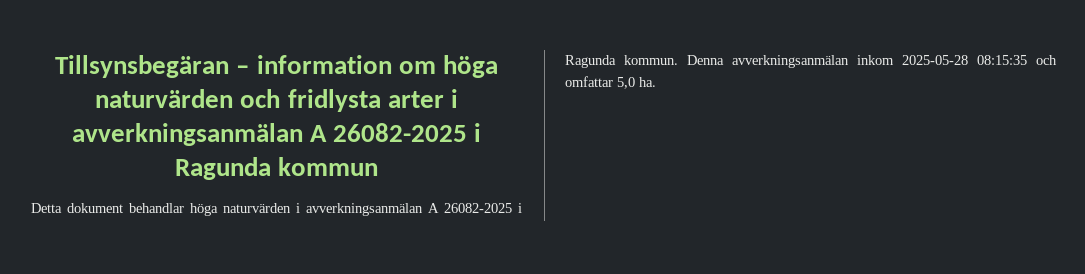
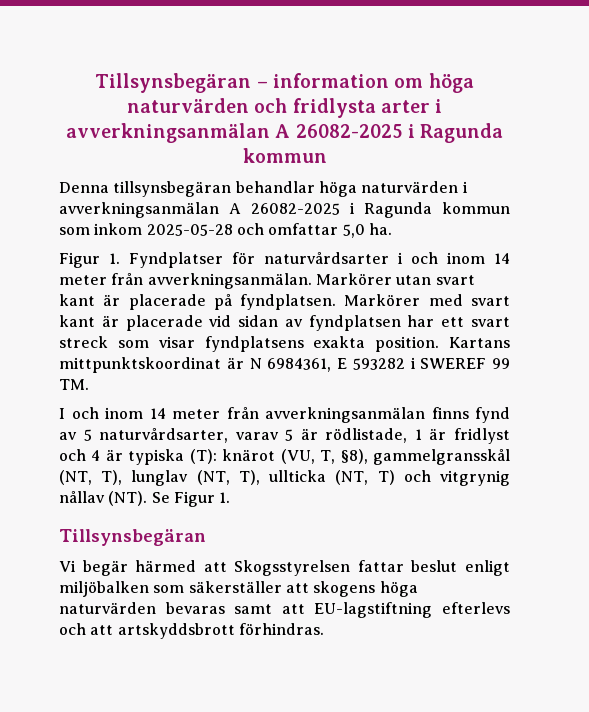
- Detta dokument behandlar höga naturvärden i avverkningsanmälan A 26082-2025 i Ragunda kommun. Denna avverkningsanmälan inkom 2025-05-28 08:15:35 och omfattar 5,0 ha.
+ Denna tillsynsbegäran behandlar höga naturvärden i avverkningsanmälan A 26082-2025 i Ragunda kommun som inkom 2025-05-28 och omfattar 5,0 ha.
+ Figur 1. Fyndplatser för naturvårdsarter i och inom 14 meter från avverkningsanmälan. Markörer utan svart kant är placerade på fyndplatsen. Markörer med svart kant är placerade vid sidan av fyndplatsen har ett svart streck som visar fyndplatsens exakta position. Kartans mittpunktskoordinat är N 6984361, E 593282 i SWEREF 99 TM.
+ I och inom 14 meter från avverkningsanmälan finns fynd av 5 naturvårdsarter, varav 5 är rödlistade, 1 är fridlyst och 4 är typiska (T): knärot (VU, T, §8), gammelgransskål (NT, T), lunglav (NT, T), ullticka (NT, T) och vitgrynig nållav (NT). Se Figur 1.
+ Tillsynsbegäran
+ Vi begär härmed att Skogsstyrelsen fattar beslut enligt miljöbalken som säkerställer att skogens höga naturvärden bevaras samt att EU-lagstiftning efterlevs och att artskyddsbrott förhindras.

